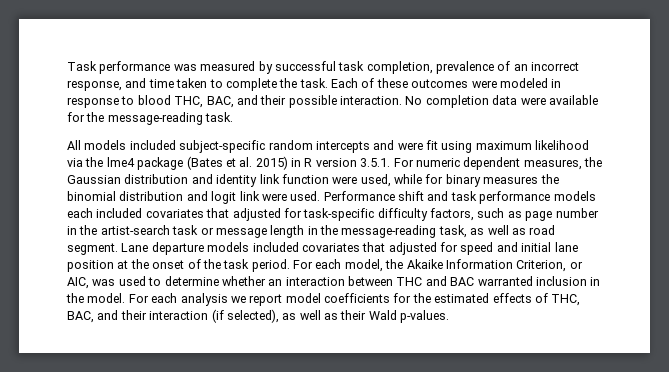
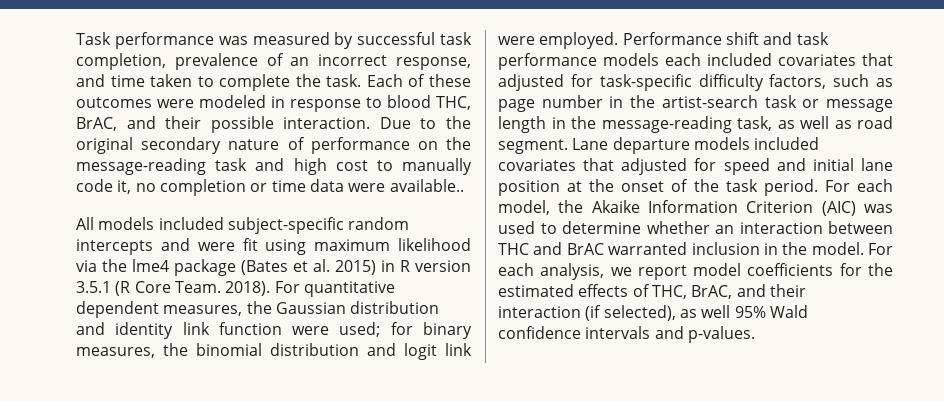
- Each of these outcomes were modeled in response to blood THC, BAC, and their possible interaction.
+ Each of these outcomes were modeled in response to blood THC, BrAC, and their possible interaction.
- No completion data were available for the message-reading task.
+ Due to the original secondary nature of performance on the message-reading task and high cost to manually code it, no completion or time data were available..
- All models included subject-specific random intercepts and were fit using maximum likelihood via the lme4 package (Bates et al. 2015) in R version 3.5.1. For numeric dependent measures, the Gaussian distribution and identity link function were used, while for binary measures the binomial distribution and logit link were used.
+ All models included subject-specific random intercepts and were fit using maximum likelihood via the lme4 package (Bates et al. 2015) in R version 3.5.1 (R Core Team. 2018). For quantitative dependent measures, the Gaussian distribution and identity link function were used; for binary measures, the binomial distribution and logit link were employed.
- For each model, the Akaike Information Criterion, or AIC, was used to determine whether an interaction between THC and BAC warranted inclusion in the model.
+ For each model, the Akaike Information Criterion (AIC) was used to determine whether an interaction between THC and BrAC warranted inclusion in the model.
- For each analysis we report model coefficients for the estimated effects of THC, BAC, and their interaction (if selected), as well as their Wald p-values.
+ For each analysis, we report model coefficients for the estimated effects of THC, BrAC, and their interaction (if selected), as well 95% Wald confidence intervals and p-values.

